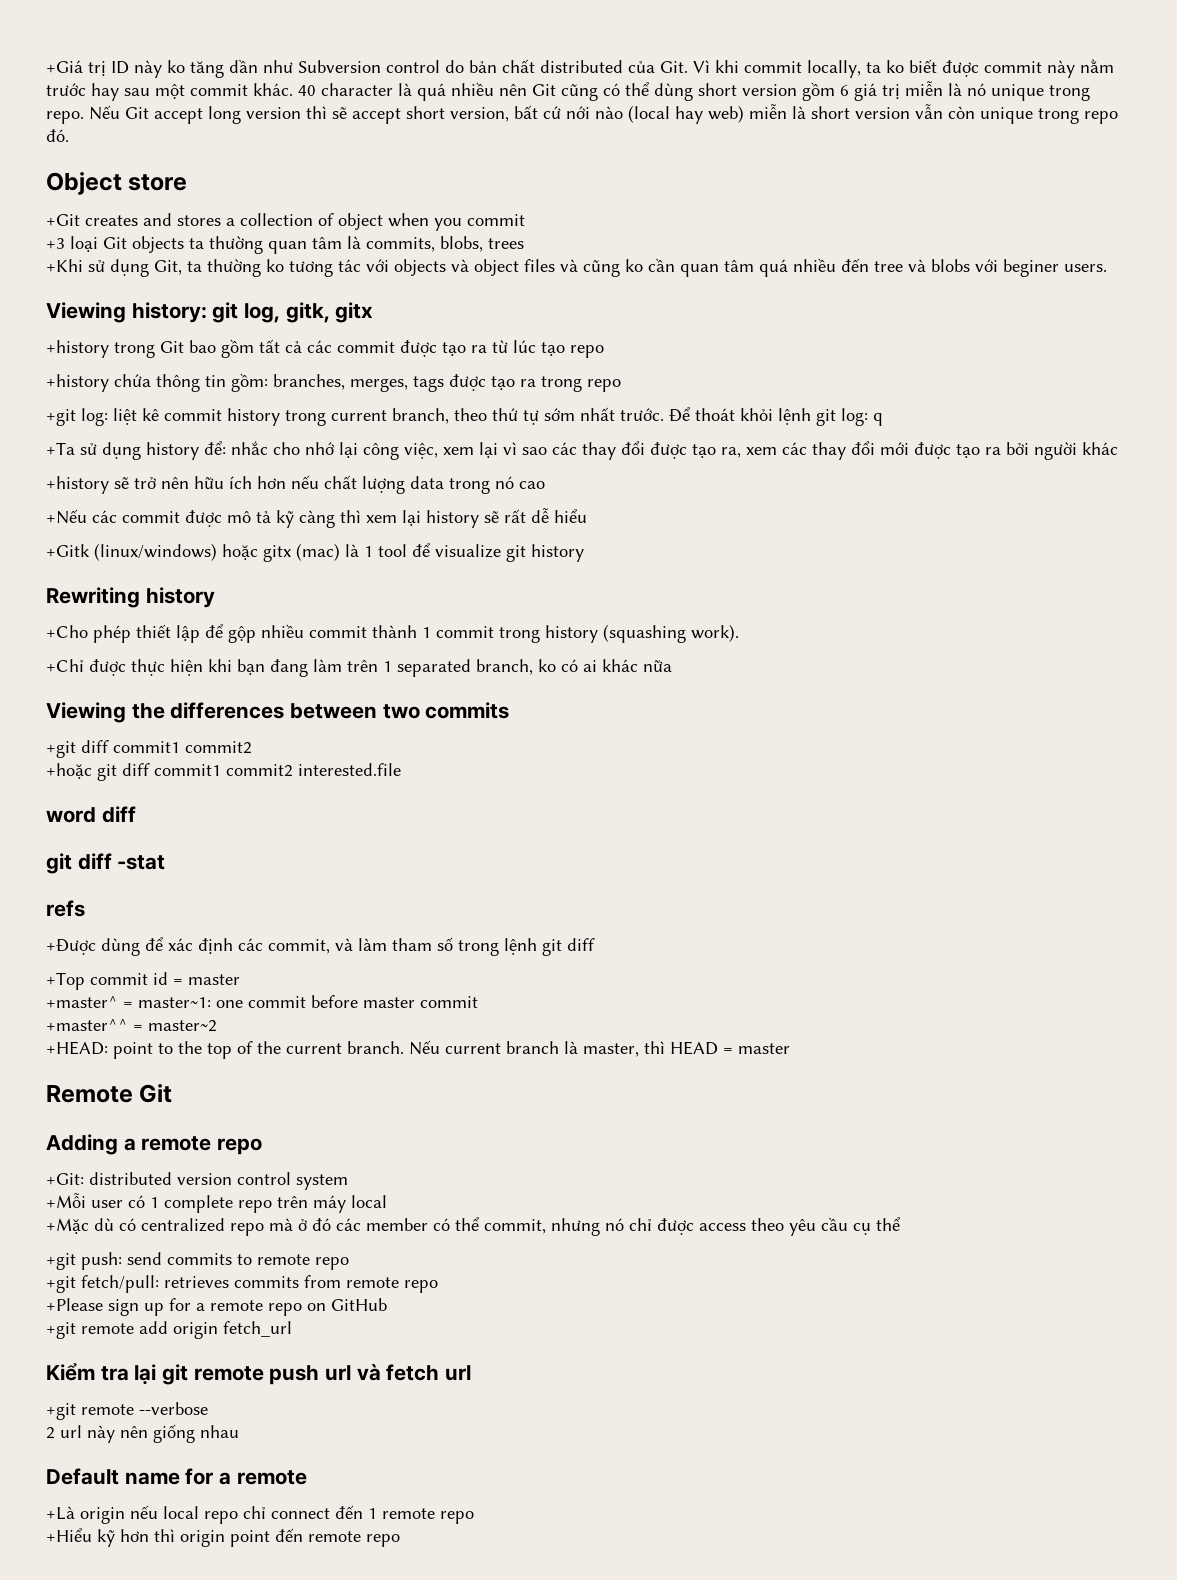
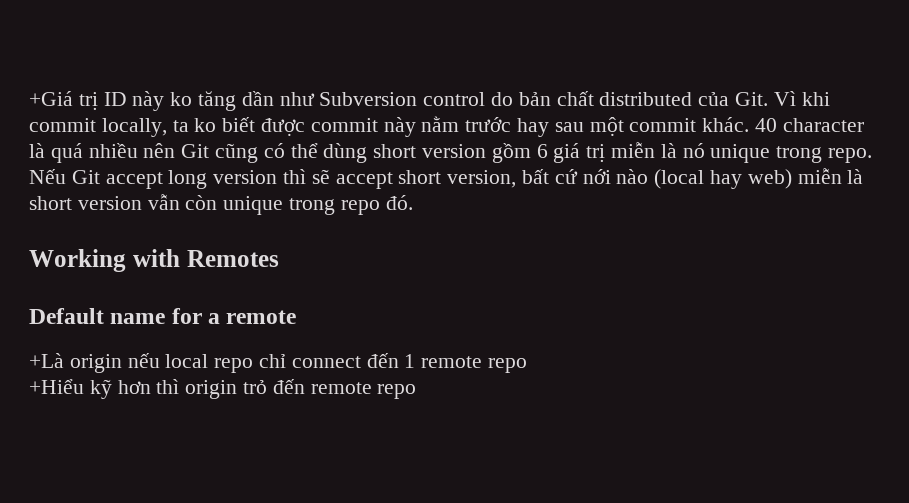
- Object store
- +Git creates and stores a collection of object when you commit
- +3 loại Git objects ta thường quan tâm là commits, blobs, trees
- +Khi sử dụng Git, ta thường ko tương tác với objects và object files và cũng ko cần quan tâm quá nhiều đến tree và blobs với beginer users.
- Viewing history: git log, gitk, gitx
- +history trong Git bao gồm tất cả các commit được tạo ra từ lúc tạo repo
- +history chứa thông tin gồm: branches, merges, tags được tạo ra trong repo
- +git log: liệt kê commit history trong current branch, theo thứ tự sớm nhất trước. Để thoát khỏi lệnh git log: q
- +Ta sử dụng history để: nhắc cho nhớ lại công việc, xem lại vì sao các thay đổi được tạo ra, xem các thay đổi mới được tạo ra bởi người khác
- +history sẽ trở nên hữu ích hơn nếu chất lượng data trong nó cao
- +Nếu các commit được mô tả kỹ càng thì xem lại history sẽ rất dễ hiểu
- +Gitk (linux/windows) hoặc gitx (mac) là 1 tool để visualize git history
- Rewriting history
- +Cho phép thiết lập để gộp nhiều commit thành 1 commit trong history (squashing work).
- +Chỉ được thực hiện khi bạn đang làm trên 1 separated branch, ko có ai khác nữa
- Viewing the differences between two commits
- +git diff commit1 commit2
- +hoặc git diff commit1 commit2 interested.file
- word diff
- git diff -stat
- refs
- +Được dùng để xác định các commit, và làm tham số trong lệnh git diff
- +Top commit id = master
- +master^ = master~1: one commit before master commit
- +master^^ = master~2
- +HEAD: point to the top of the current branch. Nếu current branch là master, thì HEAD = master
- Remote Git
- Adding a remote repo
- +Git: distributed version control system
- +Mỗi user có 1 complete repo trên máy local
- +Mặc dù có centralized repo mà ở đó các member có thể commit, nhưng nó chỉ được access theo yêu cầu cụ thể
- +git push: send commits to remote repo
- +git fetch/pull: retrieves commits from remote repo
- +Please sign up for a remote repo on GitHub
- +git remote add origin fetch_url
- Kiểm tra lại git remote push url và fetch url
- +git remote --verbose
- 2 url này nên giống nhau
+ Working with Remotes
- +Hiểu kỹ hơn thì origin point đến remote repo
+ +Hiểu kỹ hơn thì origin trỏ đến remote repo

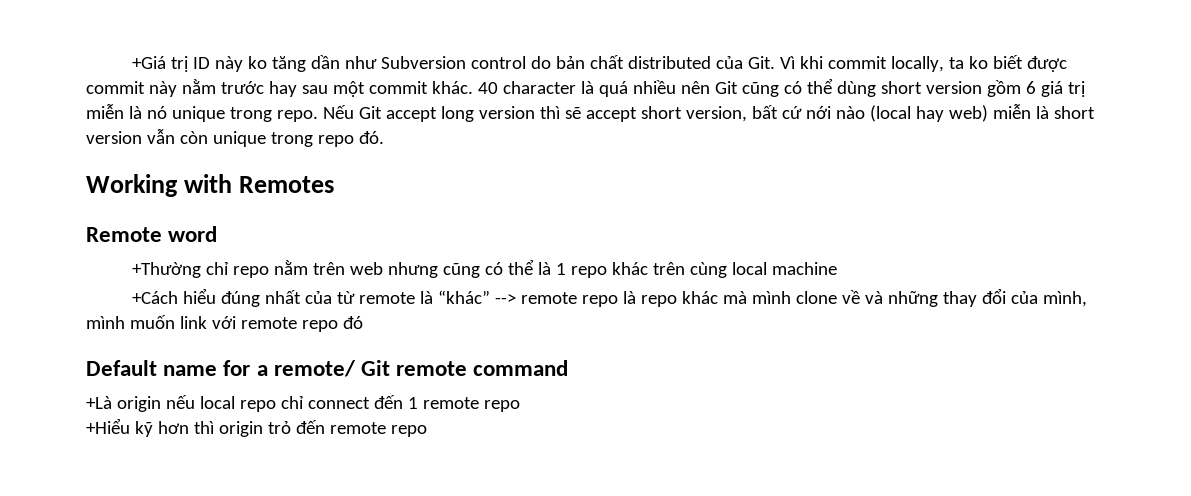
+ Remote word
+ +Thường chỉ repo nằm trên web nhưng cũng có thể là 1 repo khác trên cùng local machine
+ +Cách hiểu đúng nhất của từ remote là “khác” --> remote repo là repo khác mà mình clone về và những thay đổi của mình, mình muốn link với remote repo đó
- Default name for a remote
+ Default name for a remote/ Git remote command

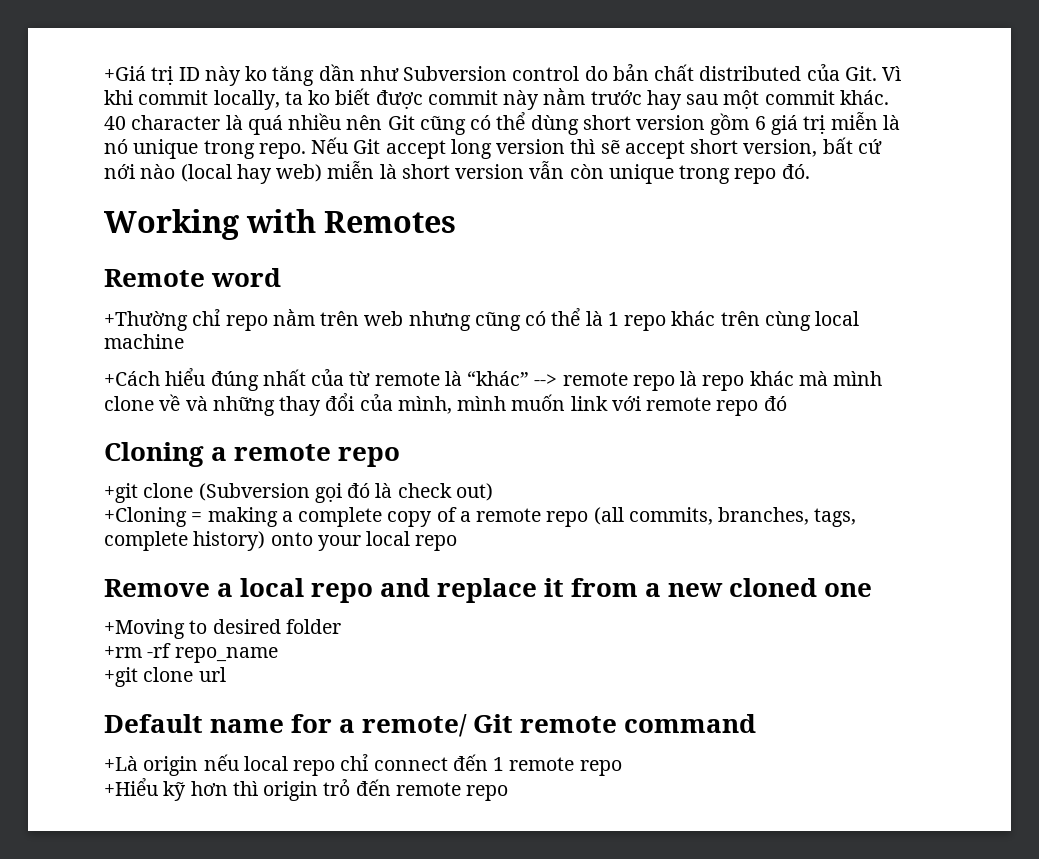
+ Cloning a remote repo
+ +git clone (Subversion gọi đó là check out)
+ +Cloning = making a complete copy of a remote repo (all commits, branches, tags, complete history) onto your local repo
+ Remove a local repo and replace it from a new cloned one
+ +Moving to desired folder
+ +rm -rf repo_name
+ +git clone url

